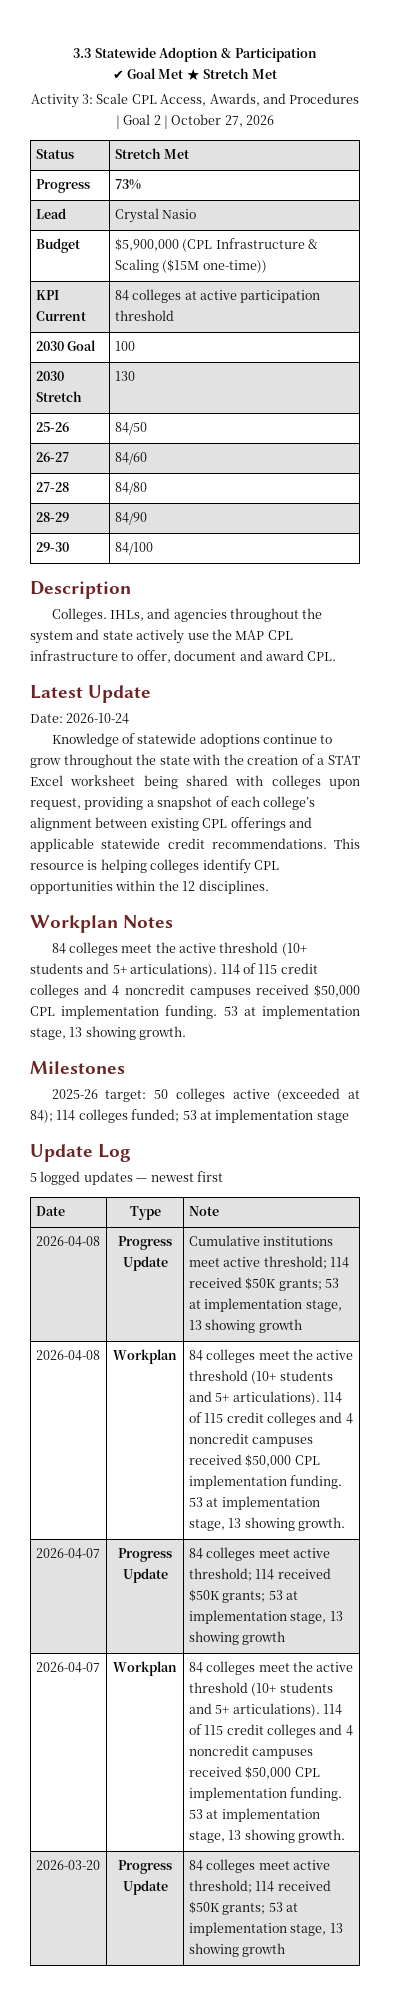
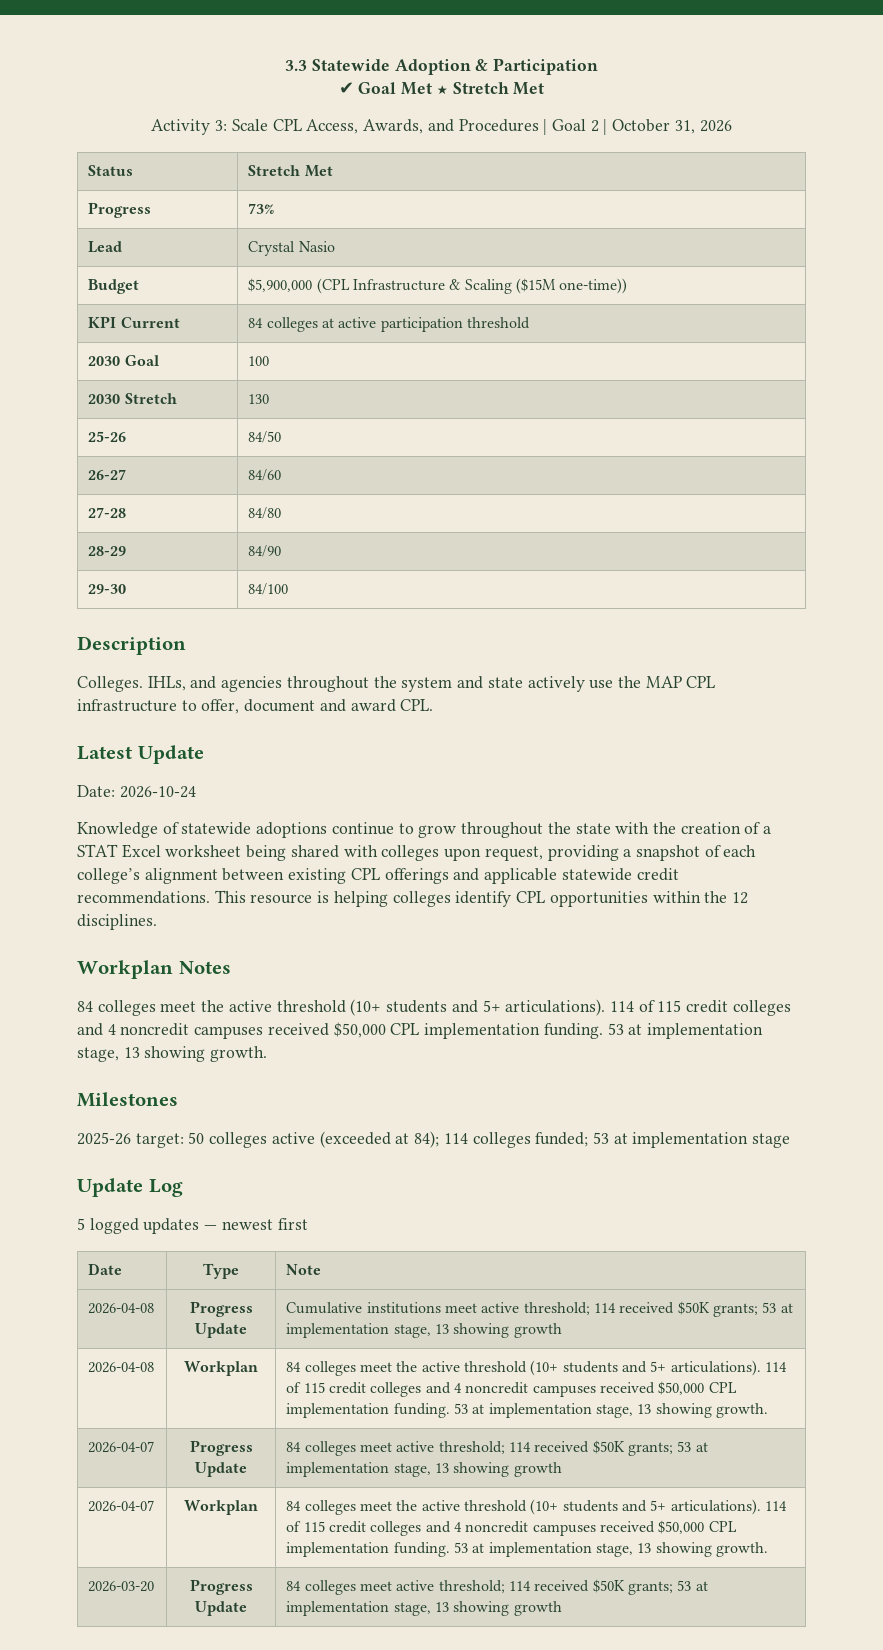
- Activity 3: Scale CPL Access, Awards, and Procedures | Goal 2 | October 27, 2026
+ Activity 3: Scale CPL Access, Awards, and Procedures | Goal 2 | October 31, 2026

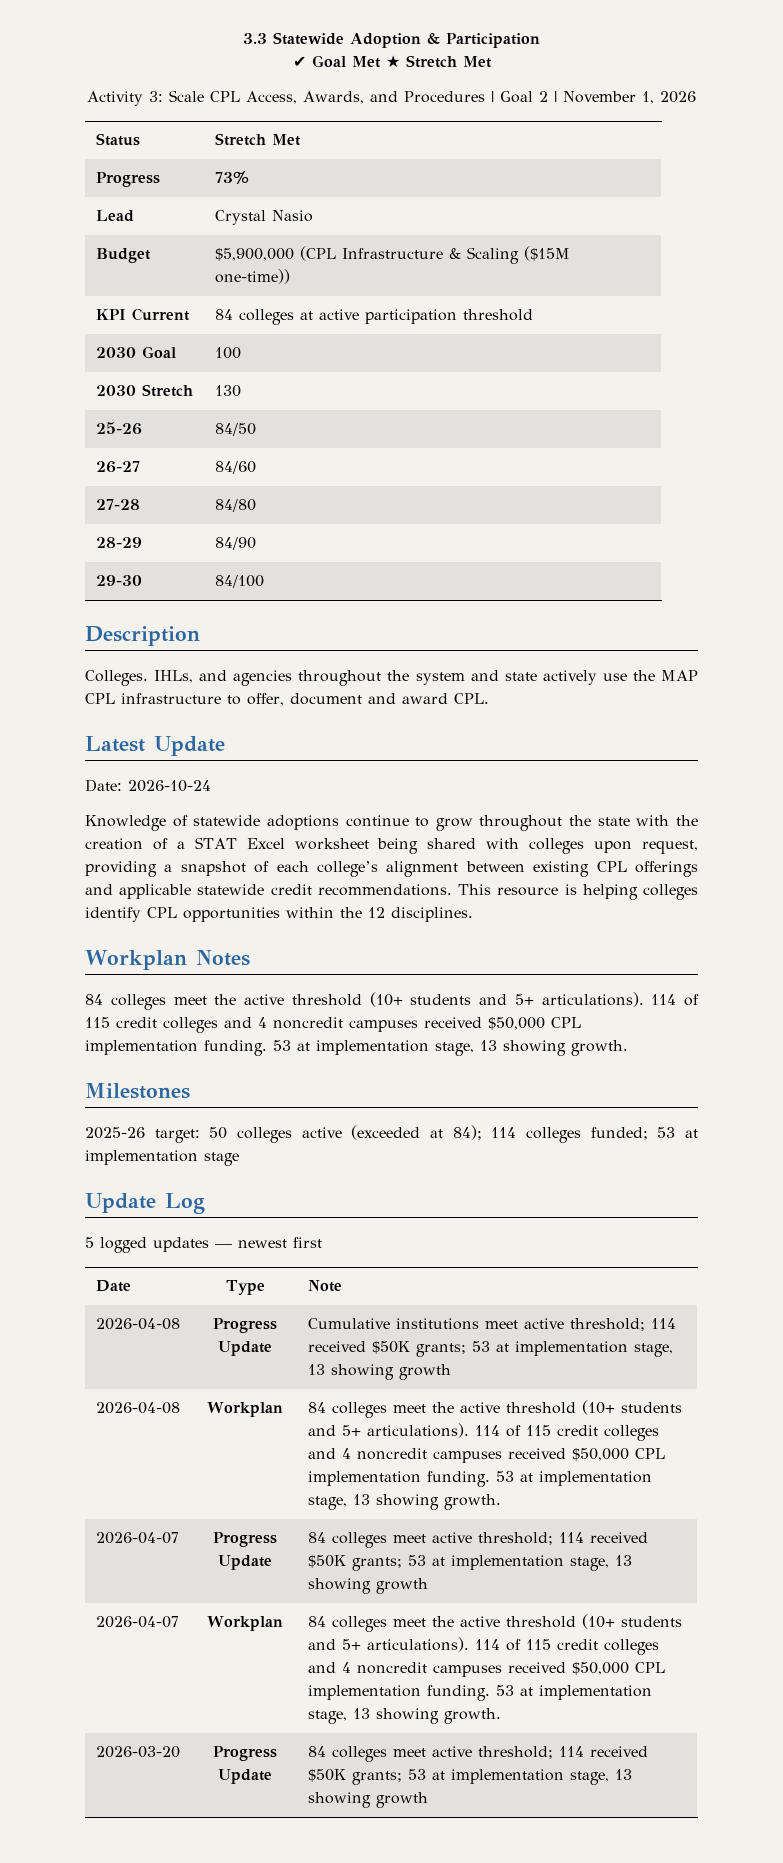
- Activity 3: Scale CPL Access, Awards, and Procedures | Goal 2 | October 31, 2026
+ Activity 3: Scale CPL Access, Awards, and Procedures | Goal 2 | November 1, 2026

